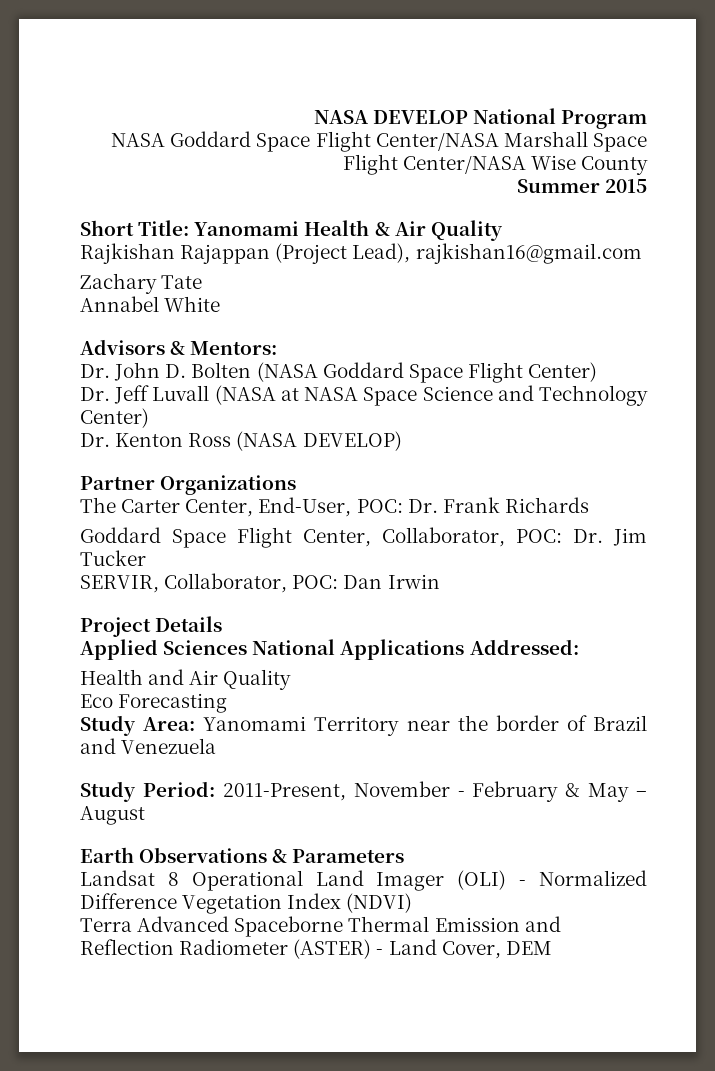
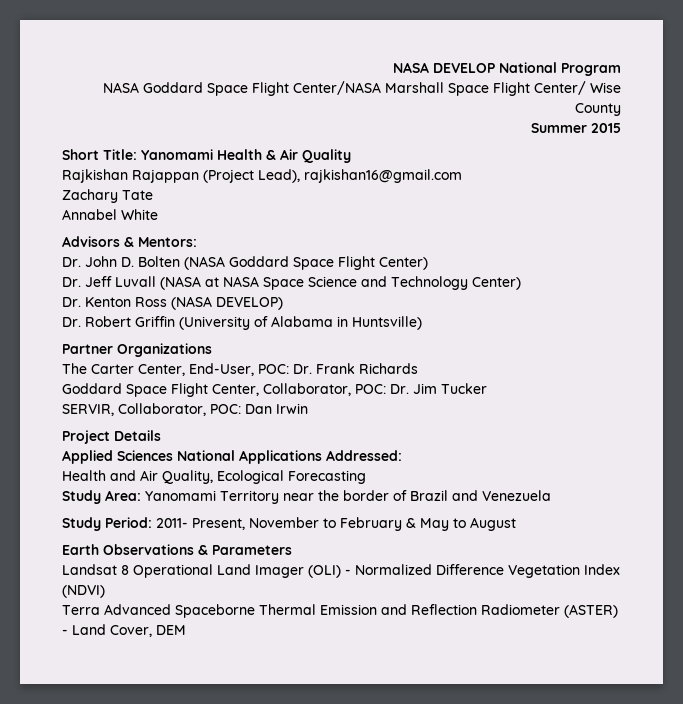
- NASA Goddard Space Flight Center/NASA Marshall Space Flight Center/NASA Wise County
+ NASA Goddard Space Flight Center/NASA Marshall Space Flight Center/ Wise County
+ Dr. Robert Griffin (University of Alabama in Huntsville)
- Health and Air Quality
- Eco Forecasting
+ Health and Air Quality, Ecological Forecasting
- Study Period: 2011-Present, November - February & May – August
+ Study Period: 2011- Present, November to February & May to August

